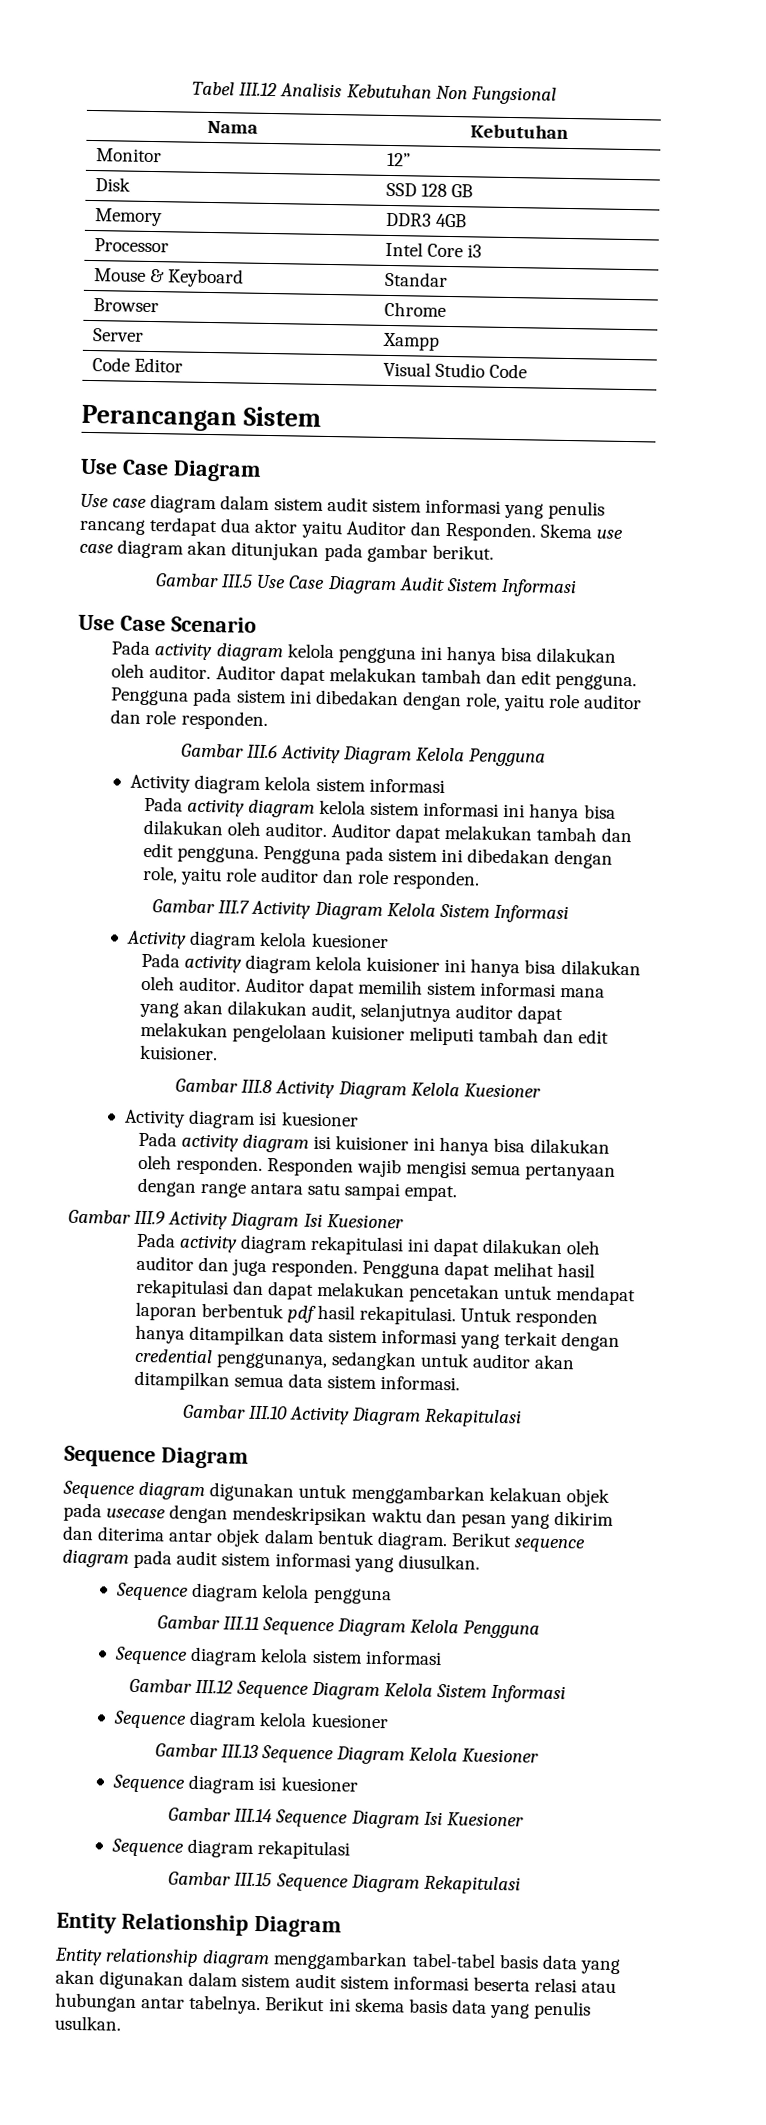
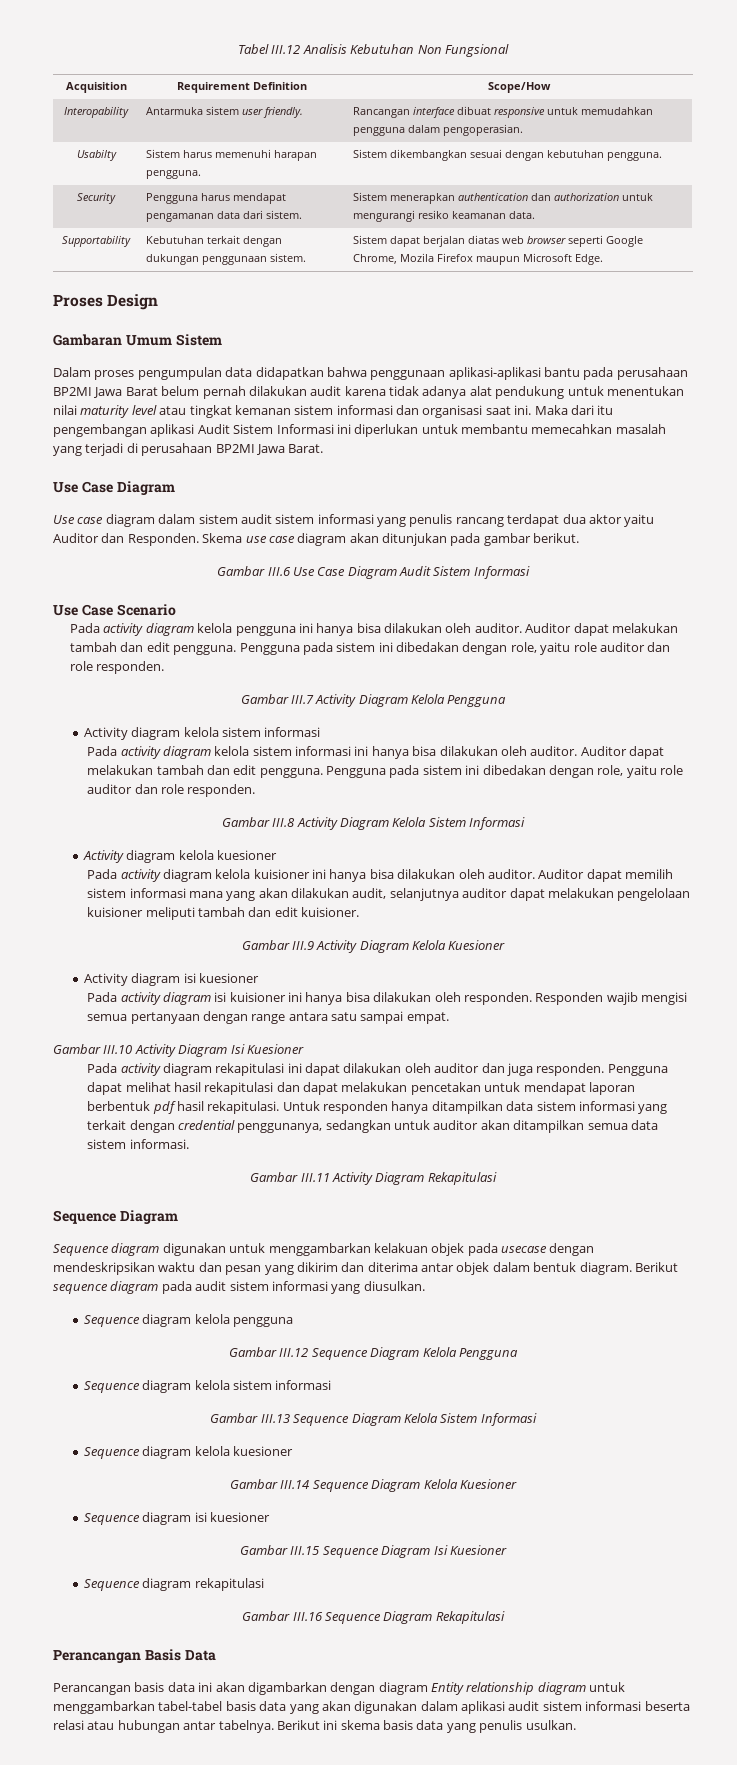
- Nama | Kebutuhan
- Monitor | 12”
- Disk | SSD 128 GB
- Memory | DDR3 4GB
- Processor | Intel Core i3
- Mouse & Keyboard | Standar
- Browser | Chrome
- Server | Xampp
- Code Editor | Visual Studio Code
- Perancangan Sistem
+ Acquisition | Requirement Definition | Scope/How
+ Interopability | Antarmuka sistem user friendly. | Rancangan interface dibuat responsive untuk memudahkan pengguna dalam pengoperasian.
+ Usabilty | Sistem harus memenuhi harapan pengguna. | Sistem dikembangkan sesuai dengan kebutuhan pengguna.
+ Security | Pengguna harus mendapat pengamanan data dari sistem. | Sistem menerapkan authentication dan authorization untuk mengurangi resiko keamanan data.
+ Supportability | Kebutuhan terkait dengan dukungan penggunaan sistem. | Sistem dapat berjalan diatas web browser seperti Google Chrome, Mozila Firefox maupun Microsoft Edge.
+ Proses Design
+ Gambaran Umum Sistem
+ Dalam proses pengumpulan data didapatkan bahwa penggunaan aplikasi-aplikasi bantu pada perusahaan BP2MI Jawa Barat belum pernah dilakukan audit karena tidak adanya alat pendukung untuk menentukan nilai maturity level atau tingkat kemanan sistem informasi dan organisasi saat ini. Maka dari itu pengembangan aplikasi Audit Sistem Informasi ini diperlukan untuk membantu memecahkan masalah yang terjadi di perusahaan BP2MI Jawa Barat.
- Gambar III.5 Use Case Diagram Audit Sistem Informasi
+ Gambar III.6 Use Case Diagram Audit Sistem Informasi
- Gambar III.6 Activity Diagram Kelola Pengguna
+ Gambar III.7 Activity Diagram Kelola Pengguna
- Gambar III.7 Activity Diagram Kelola Sistem Informasi
+ Gambar III.8 Activity Diagram Kelola Sistem Informasi
- Gambar III.8 Activity Diagram Kelola Kuesioner
+ Gambar III.9 Activity Diagram Kelola Kuesioner
- Gambar III.9 Activity Diagram Isi Kuesioner
+ Gambar III.10 Activity Diagram Isi Kuesioner
- Gambar III.10 Activity Diagram Rekapitulasi
+ Gambar III.11 Activity Diagram Rekapitulasi
- Gambar III.11 Sequence Diagram Kelola Pengguna
+ Gambar III.12 Sequence Diagram Kelola Pengguna
- Gambar III.12 Sequence Diagram Kelola Sistem Informasi
+ Gambar III.13 Sequence Diagram Kelola Sistem Informasi
- Gambar III.13 Sequence Diagram Kelola Kuesioner
+ Gambar III.14 Sequence Diagram Kelola Kuesioner
- Gambar III.14 Sequence Diagram Isi Kuesioner
+ Gambar III.15 Sequence Diagram Isi Kuesioner
- Gambar III.15 Sequence Diagram Rekapitulasi
+ Gambar III.16 Sequence Diagram Rekapitulasi
- Entity Relationship Diagram
- Entity relationship diagram menggambarkan tabel-tabel basis data yang akan digunakan dalam sistem audit sistem informasi beserta relasi atau hubungan antar tabelnya.
+ Perancangan Basis Data
+ Perancangan basis data ini akan digambarkan dengan diagram Entity relationship diagram untuk menggambarkan tabel-tabel basis data yang akan digunakan dalam aplikasi audit sistem informasi beserta relasi atau hubungan antar tabelnya.

